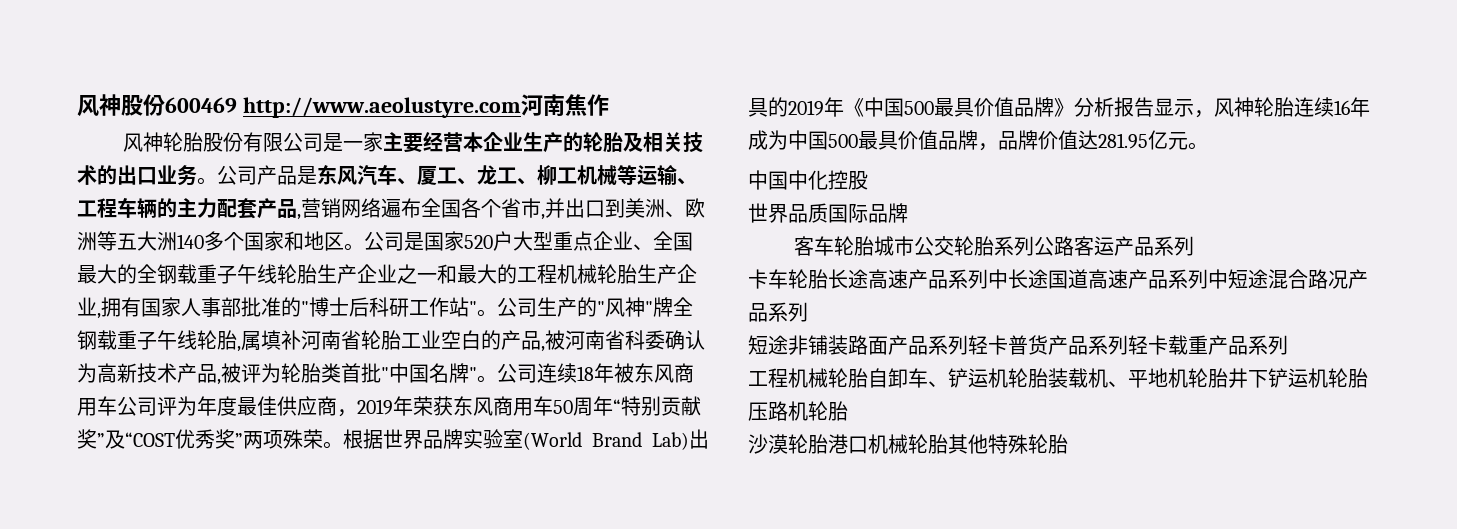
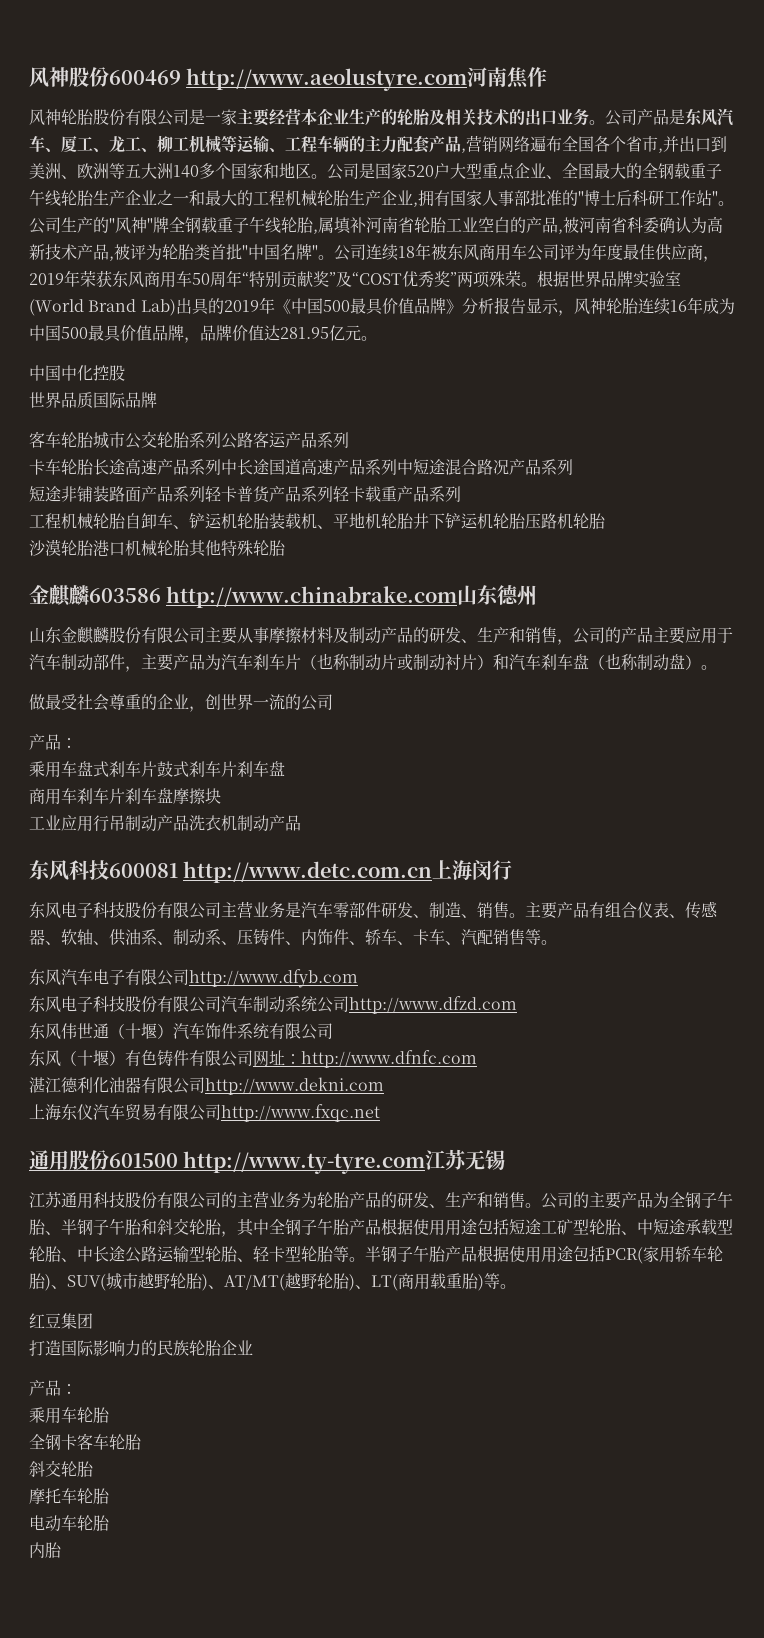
+ 金麒麟603586 http://www.chinabrake.com山东德州
+ 山东金麒麟股份有限公司主要从事摩擦材料及制动产品的研发、生产和销售，公司的产品主要应用于汽车制动部件，主要产品为汽车刹车片（也称制动片或制动衬片）和汽车刹车盘（也称制动盘）。
+ 做最受社会尊重的企业，创世界一流的公司
+ 产品：
+ 乘用车盘式刹车片鼓式刹车片刹车盘
+ 商用车刹车片刹车盘摩擦块
+ 工业应用行吊制动产品洗衣机制动产品
+ 东风科技600081 http://www.detc.com.cn上海闵行
+ 东风电子科技股份有限公司主营业务是汽车零部件研发、制造、销售。主要产品有组合仪表、传感器、软轴、供油系、制动系、压铸件、内饰件、轿车、卡车、汽配销售等。
+ 东风汽车电子有限公司http://www.dfyb.com
+ 东风电子科技股份有限公司汽车制动系统公司http://www.dfzd.com
+ 东风伟世通（十堰）汽车饰件系统有限公司
+ 东风（十堰）有色铸件有限公司网址：http://www.dfnfc.com
+ 湛江德利化油器有限公司http://www.dekni.com
+ 上海东仪汽车贸易有限公司http://www.fxqc.net
+ 通用股份601500 http://www.ty-tyre.com江苏无锡
+ 江苏通用科技股份有限公司的主营业务为轮胎产品的研发、生产和销售。公司的主要产品为全钢子午胎、半钢子午胎和斜交轮胎，其中全钢子午胎产品根据使用用途包括短途工矿型轮胎、中短途承载型轮胎、中长途公路运输型轮胎、轻卡型轮胎等。半钢子午胎产品根据使用用途包括PCR(家用轿车轮胎)、SUV(城市越野轮胎)、AT/MT(越野轮胎)、LT(商用载重胎)等。
+ 红豆集团
+ 打造国际影响力的民族轮胎企业
+ 产品：
+ 乘用车轮胎
+ 全钢卡客车轮胎
+ 斜交轮胎
+ 摩托车轮胎
+ 电动车轮胎
+ 内胎

